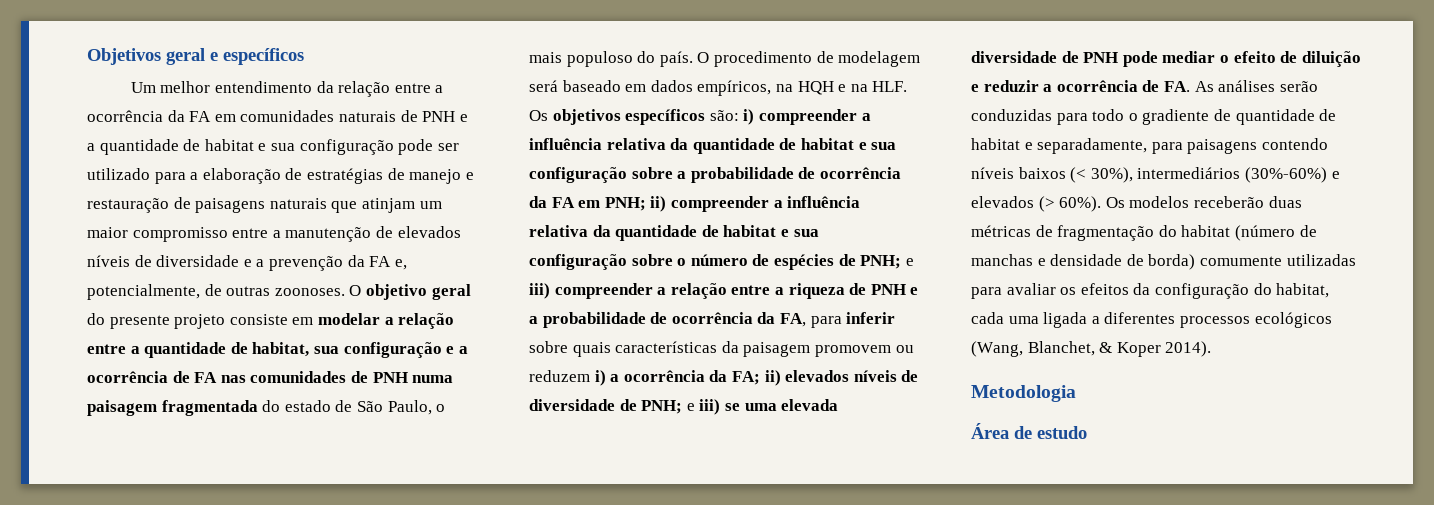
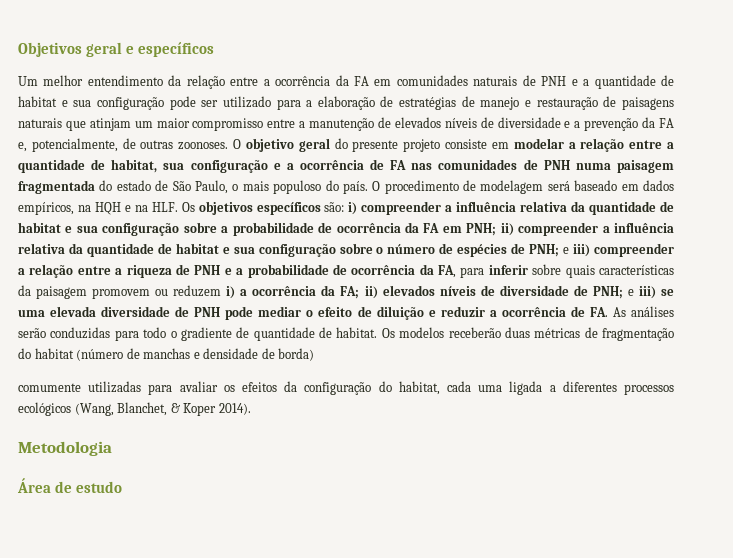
- e iii) se uma elevada diversidade de PNH pode mediar o efeito de diluição e reduzir a ocorrência de FA. As análises serão conduzidas para todo o gradiente de quantidade de habitat e separadamente, para paisagens contendo níveis baixos (< 30%), intermediários (30%-60%) e elevados (> 60%).
+ e iii) se uma elevada diversidade de PNH pode mediar o efeito de diluição e reduzir a ocorrência de FA. As análises serão conduzidas para todo o gradiente de quantidade de habitat.
- Os modelos receberão duas métricas de fragmentação do habitat (número de manchas e densidade de borda) comumente utilizadas para avaliar os efeitos da configuração do habitat, cada uma ligada a diferentes processos ecológicos (Wang, Blanchet, & Koper 2014).
+ Os modelos receberão duas métricas de fragmentação do habitat (número de manchas e densidade de borda)
+ comumente utilizadas para avaliar os efeitos da configuração do habitat, cada uma ligada a diferentes processos ecológicos (Wang, Blanchet, & Koper 2014).

